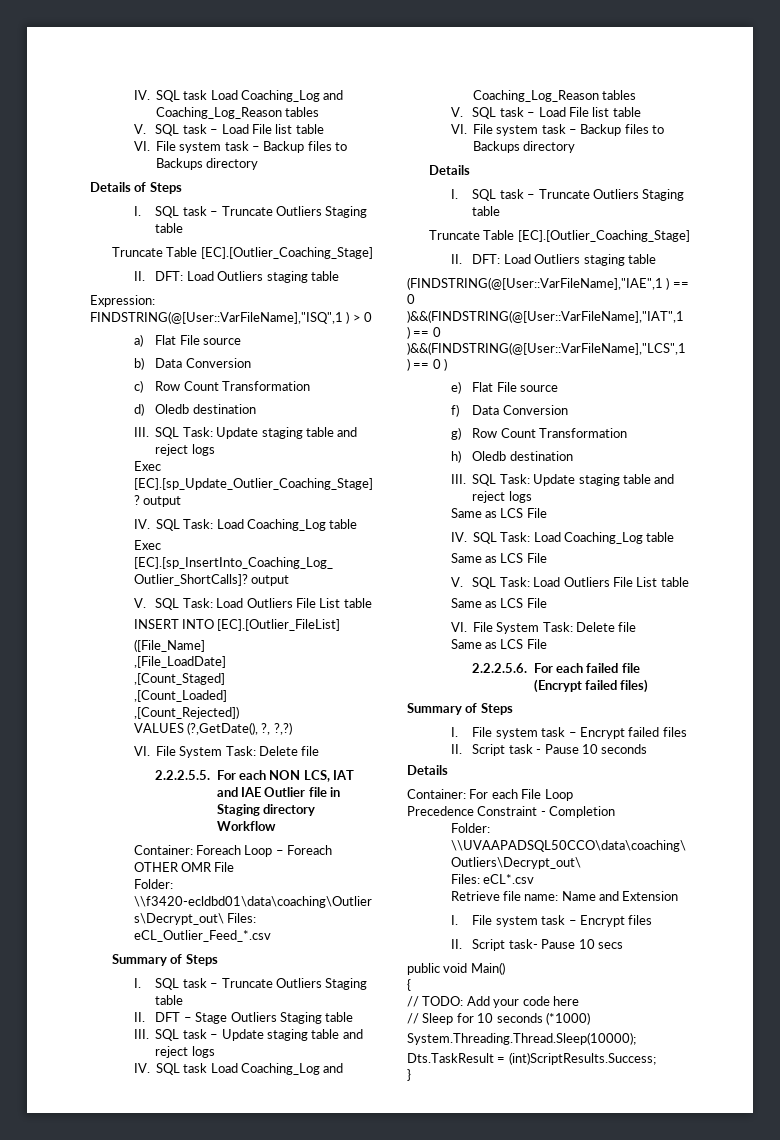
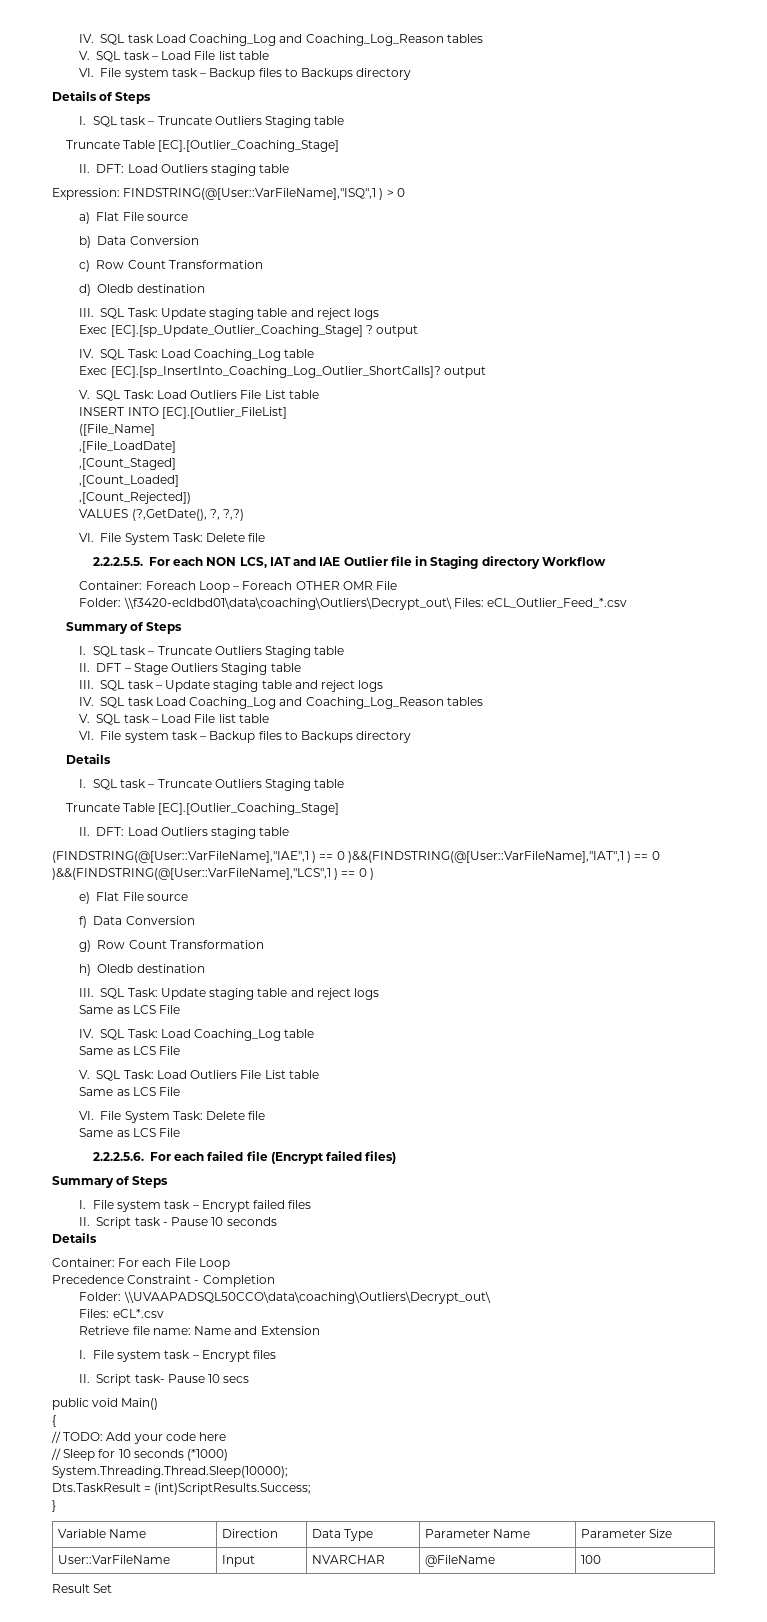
+ Variable Name | Direction | Data Type | Parameter Name | Parameter Size
+ User::VarFileName | Input | NVARCHAR | @FileName | 100
+ Result Set

